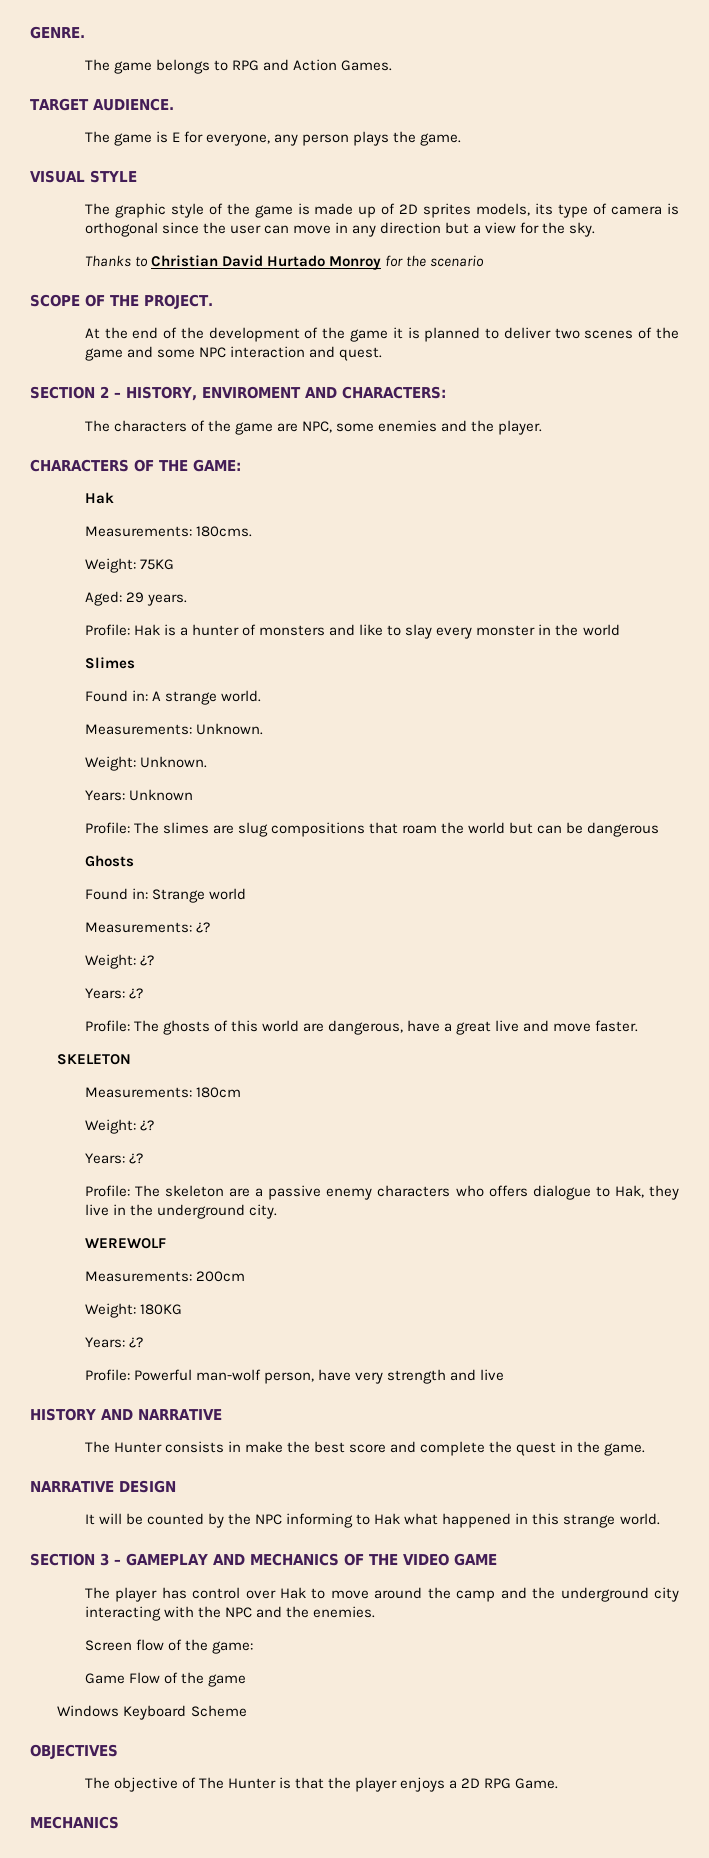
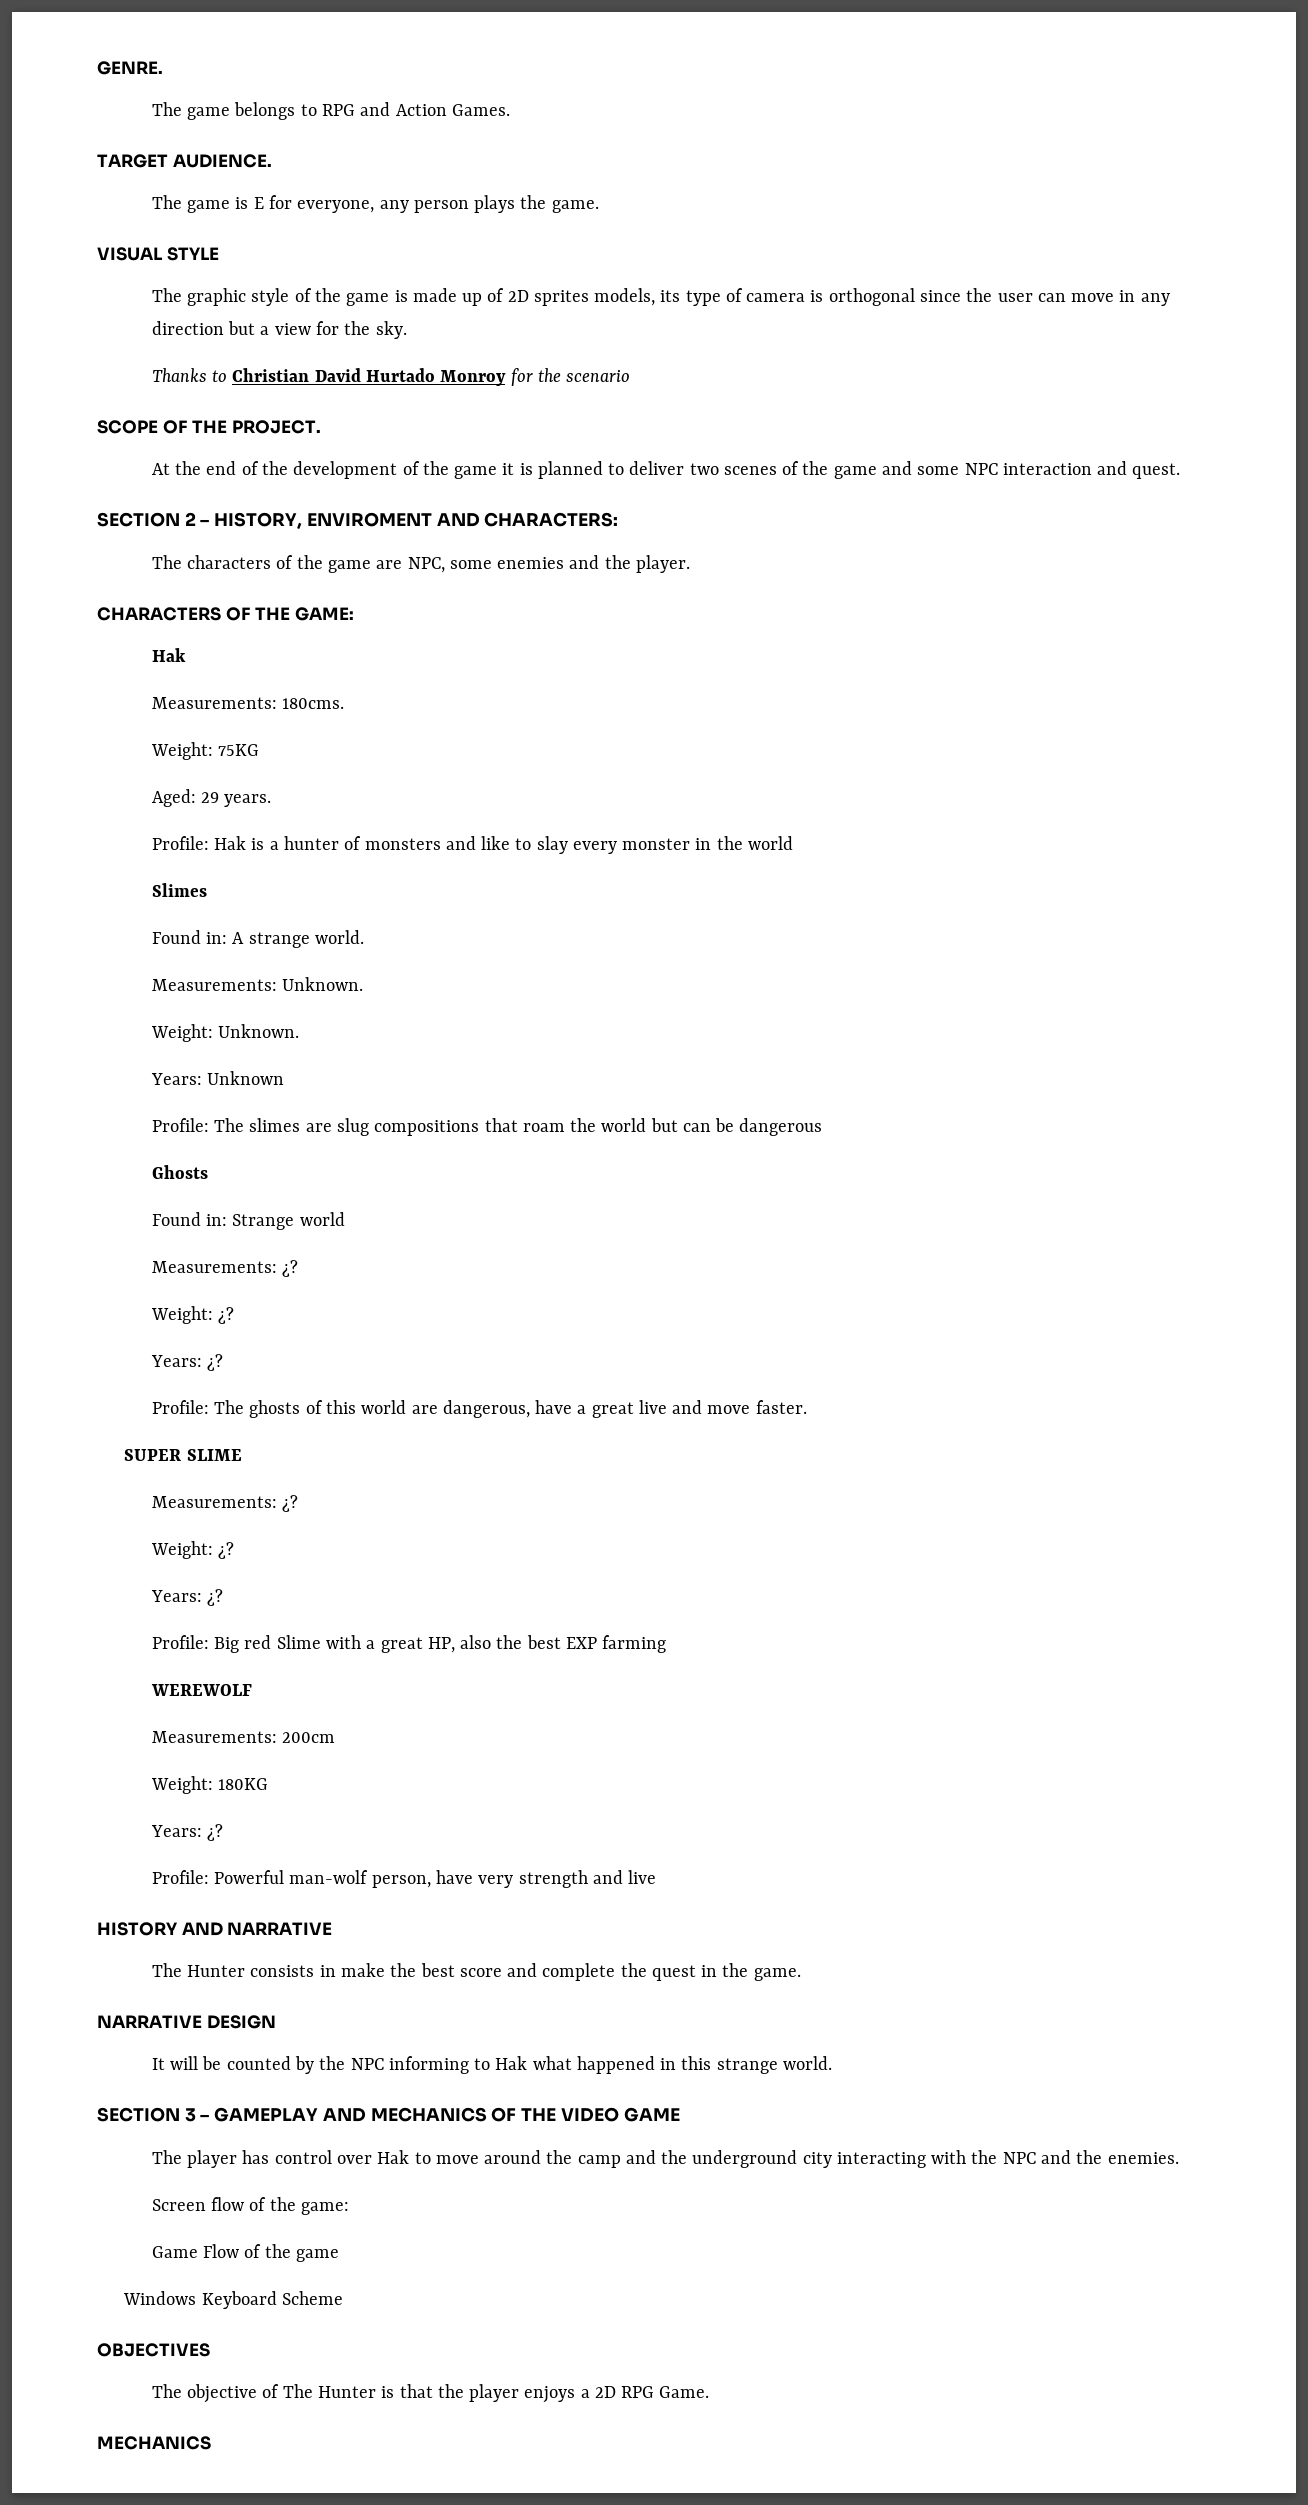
- SKELETON
- Measurements: 180cm
+ SUPER SLIME
+ Measurements: ¿?
  Weight: ¿?
  Years: ¿?
- Profile: The skeleton are a passive enemy characters who offers dialogue to Hak, they live in the underground city.
+ Profile: Big red Slime with a great HP, also the best EXP farming

